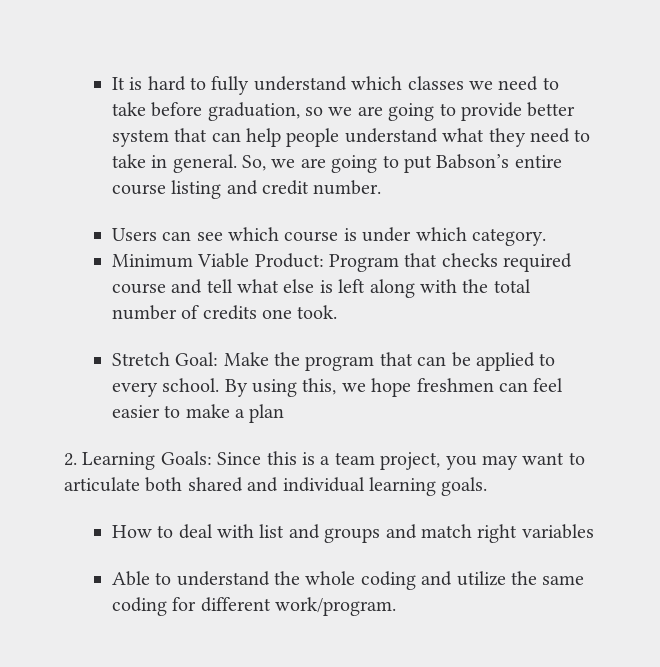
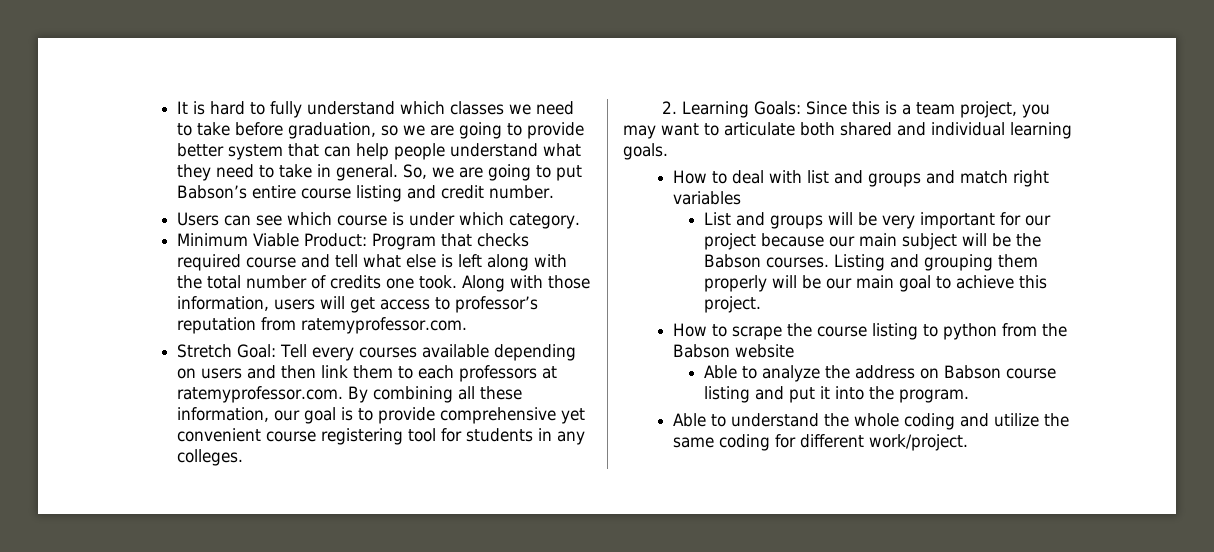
- Minimum Viable Product: Program that checks required course and tell what else is left along with the total number of credits one took.
- Stretch Goal: Make the program that can be applied to every school. By using this, we hope freshmen can feel easier to make a plan
+ Minimum Viable Product: Program that checks required course and tell what else is left along with the total number of credits one took. Along with those information, users will get access to professor’s reputation from ratemyprofessor.com.
+ Stretch Goal: Tell every courses available depending on users and then link them to each professors at ratemyprofessor.com. By combining all these information, our goal is to provide comprehensive yet convenient course registering tool for students in any colleges.
+ List and groups will be very important for our project because our main subject will be the Babson courses. Listing and grouping them properly will be our main goal to achieve this project.
+ How to scrape the course listing to python from the Babson website
+ Able to analyze the address on Babson course listing and put it into the program.
- Able to understand the whole coding and utilize the same coding for different work/program.
+ Able to understand the whole coding and utilize the same coding for different work/project.

